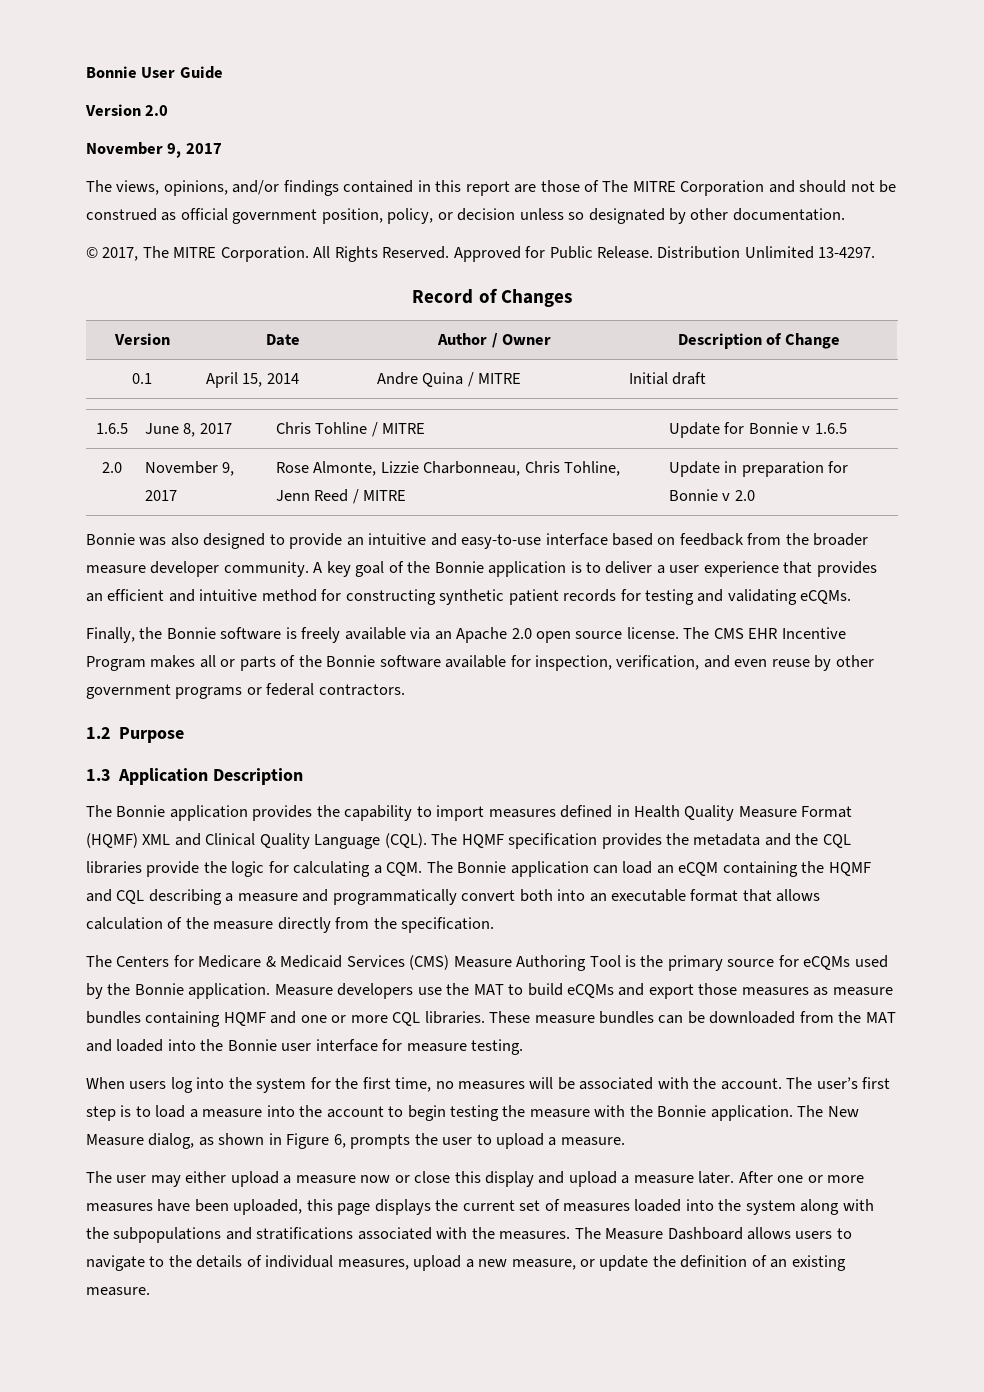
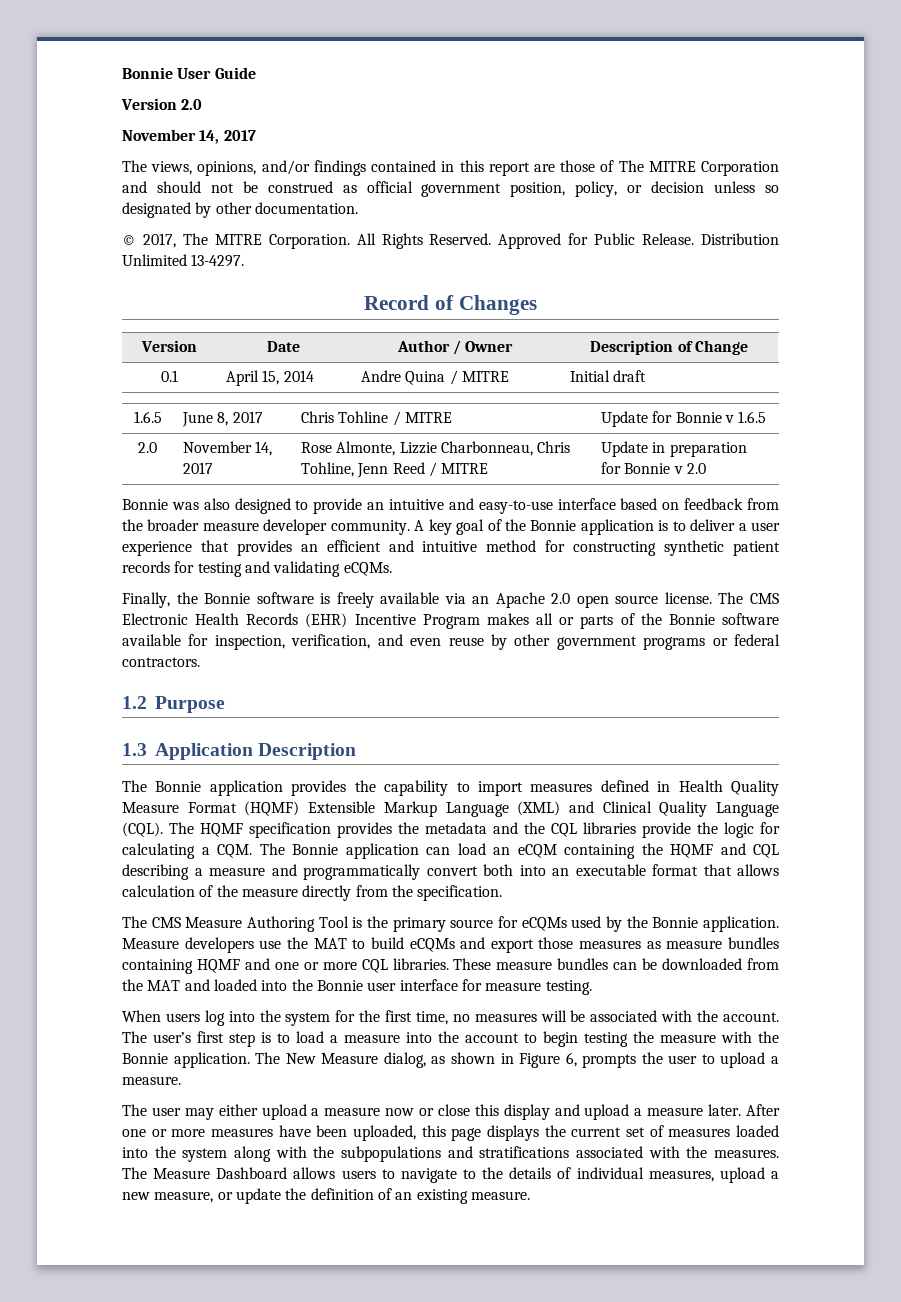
  Version 2.0
- November 9, 2017
+ November 14, 2017
- 2.0 | November 9, 2017 | Rose Almonte, Lizzie Charbonneau, Chris Tohline, Jenn Reed / MITRE | Update in preparation for Bonnie v 2.0
+ 2.0 | November 14, 2017 | Rose Almonte, Lizzie Charbonneau, Chris Tohline, Jenn Reed / MITRE | Update in preparation for Bonnie v 2.0
- The CMS EHR Incentive Program makes all or parts of the Bonnie software available for inspection, verification, and even reuse by other government programs or federal contractors.
+ The CMS Electronic Health Records (EHR) Incentive Program makes all or parts of the Bonnie software available for inspection, verification, and even reuse by other government programs or federal contractors.
- The Bonnie application provides the capability to import measures defined in Health Quality Measure Format (HQMF) XML and Clinical Quality Language (CQL).
+ The Bonnie application provides the capability to import measures defined in Health Quality Measure Format (HQMF) Extensible Markup Language (XML) and Clinical Quality Language (CQL).
- The Centers for Medicare & Medicaid Services (CMS) Measure Authoring Tool is the primary source for eCQMs used by the Bonnie application.
+ The CMS Measure Authoring Tool is the primary source for eCQMs used by the Bonnie application.

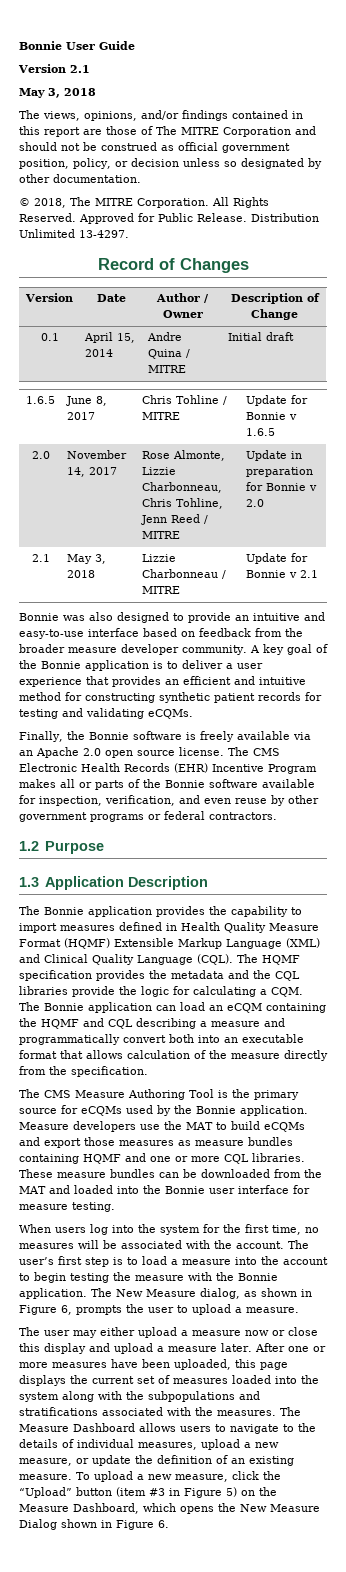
- Version 2.0
- November 14, 2017
+ Version 2.1
+ May 3, 2018
- © 2017, The MITRE Corporation.
+ © 2018, The MITRE Corporation.
+ 2.1 | May 3, 2018 | Lizzie Charbonneau / MITRE | Update for Bonnie v 2.1
+ To upload a new measure, click the “Upload” button (item #3 in Figure 5) on the Measure Dashboard, which opens the New Measure Dialog shown in Figure 6.

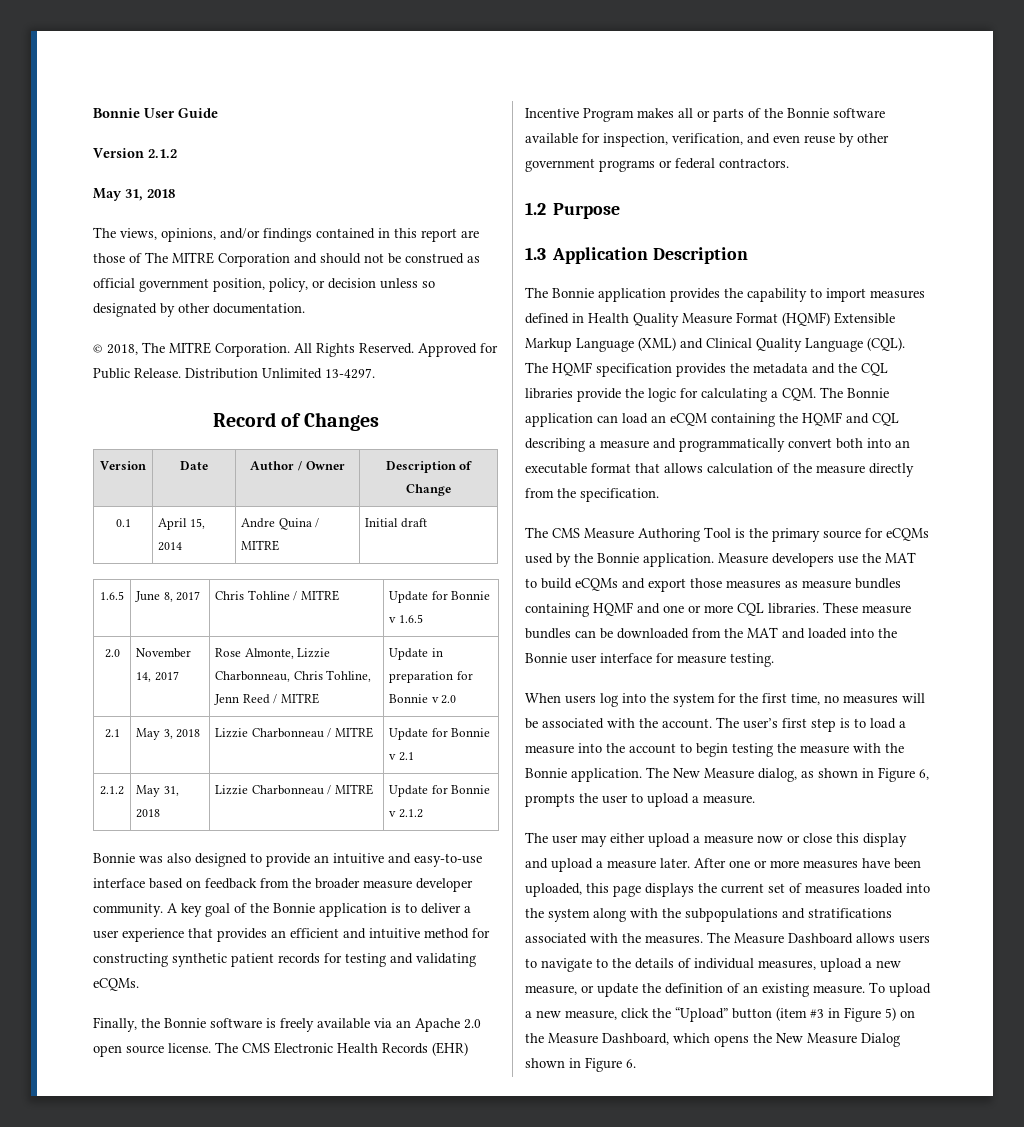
- Version 2.1
- May 3, 2018
+ Version 2.1.2
+ May 31, 2018
+ 2.1.2 | May 31, 2018 | Lizzie Charbonneau / MITRE | Update for Bonnie v 2.1.2

